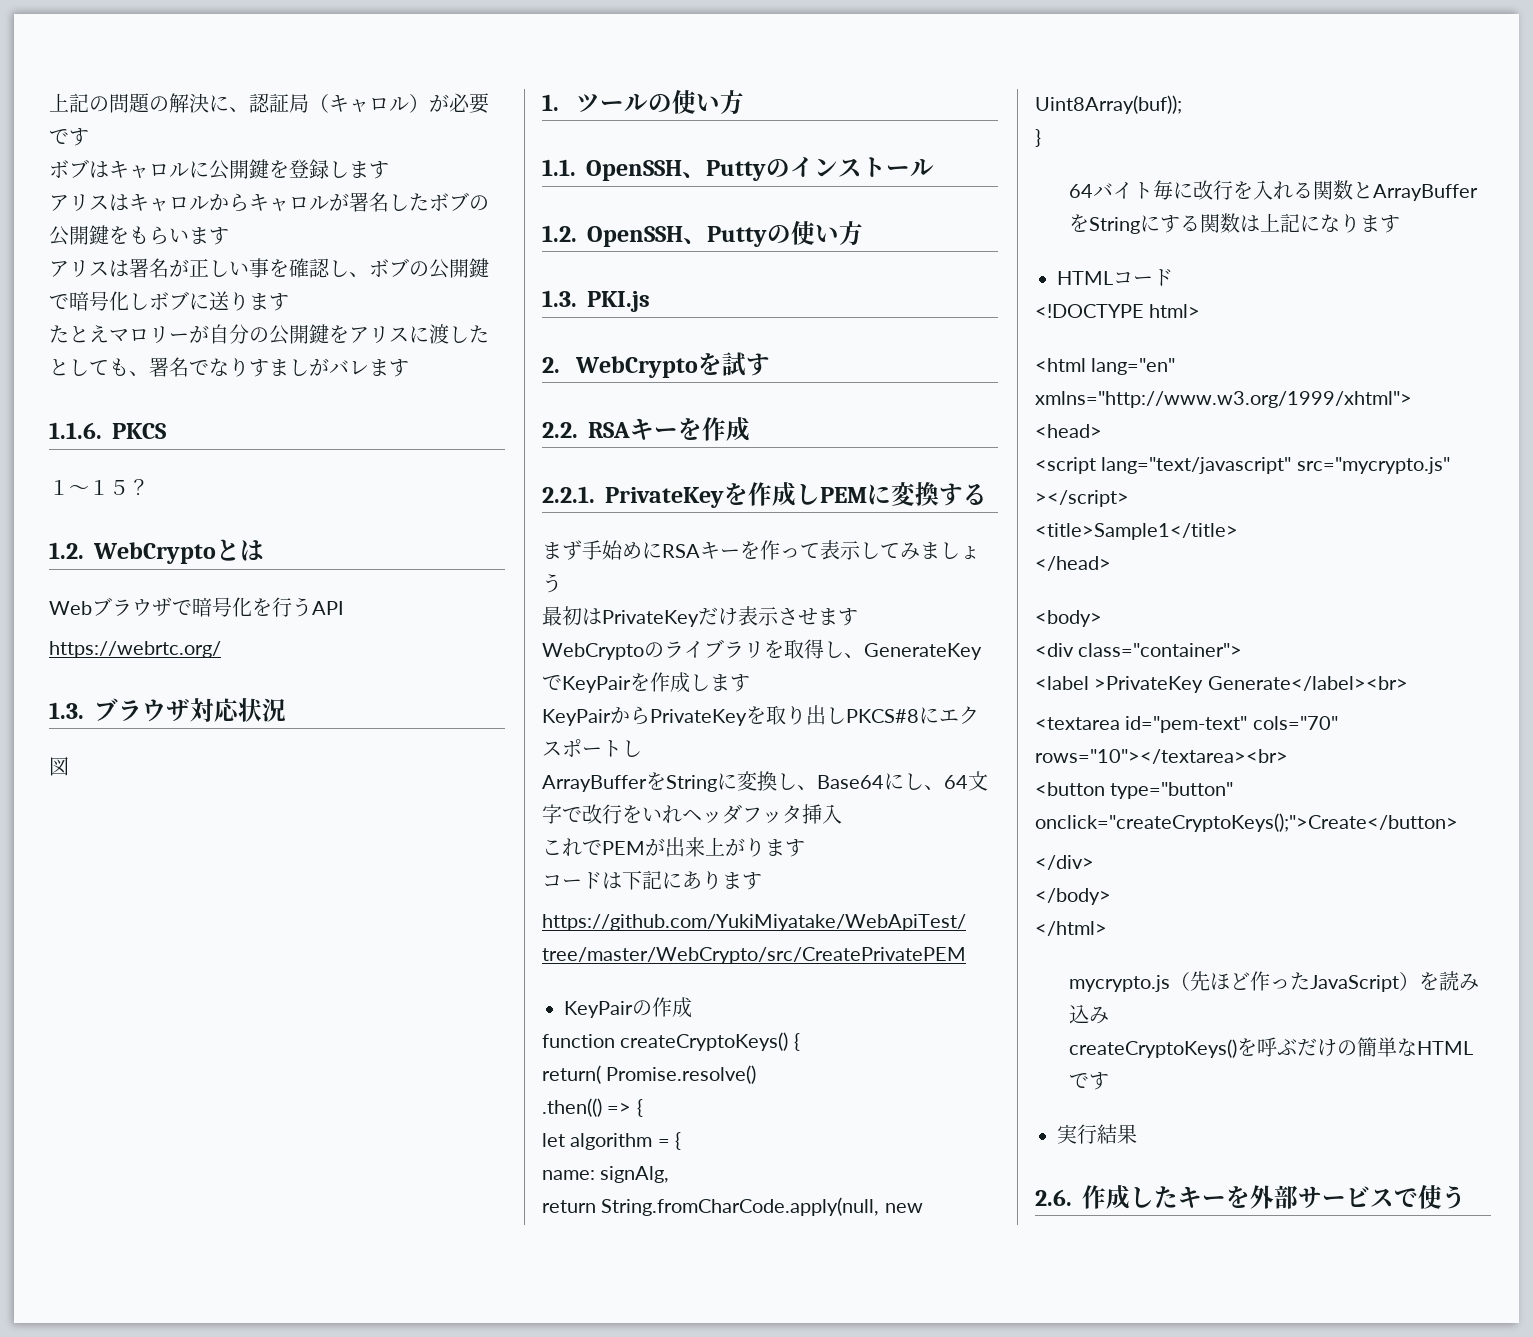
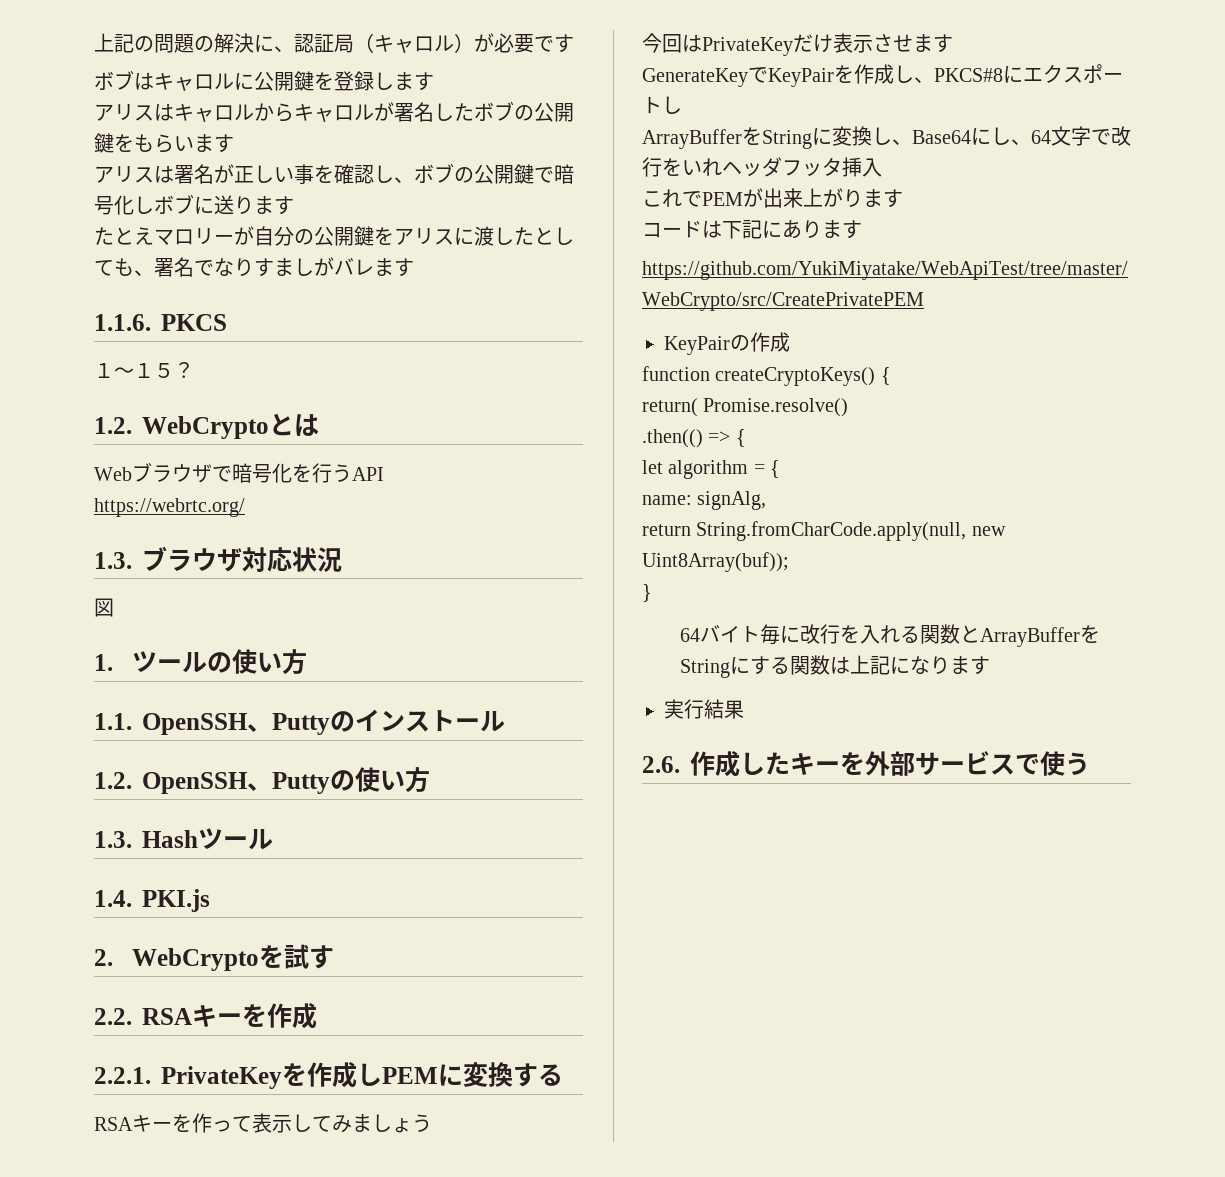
- 1.3. PKI.js
+ 1.3. Hashツール
+ 1.4. PKI.js
- まず手始めにRSAキーを作って表示してみましょう
+ RSAキーを作って表示してみましょう
- 最初はPrivateKeyだけ表示させます
+ 今回はPrivateKeyだけ表示させます
- WebCryptoのライブラリを取得し、GenerateKeyでKeyPairを作成します
- KeyPairからPrivateKeyを取り出しPKCS#8にエクスポートし
+ GenerateKeyでKeyPairを作成し、PKCS#8にエクスポートし
- HTMLコード
- <!DOCTYPE html>
- <html lang="en" xmlns="http://www.w3.org/1999/xhtml">
- <head>
- <script lang="text/javascript" src="mycrypto.js" ></script>
- <title>Sample1</title>
- </head>
- <body>
- <div class="container">
- <label >PrivateKey Generate</label><br>
- <textarea id="pem-text" cols="70" rows="10"></textarea><br>
- <button type="button" onclick="createCryptoKeys();">Create</button>
- </div>
- </body>
- </html>
- mycrypto.js（先ほど作ったJavaScript）を読み込み
- createCryptoKeys()を呼ぶだけの簡単なHTMLです

